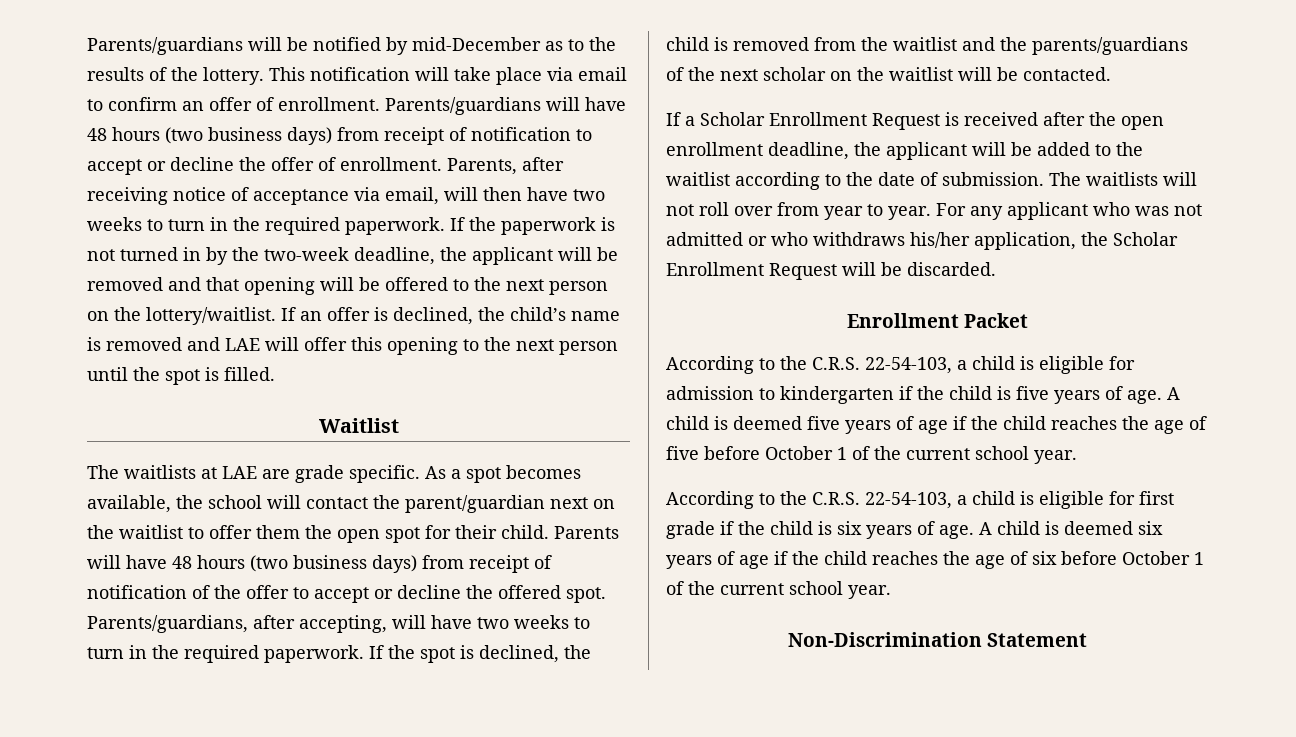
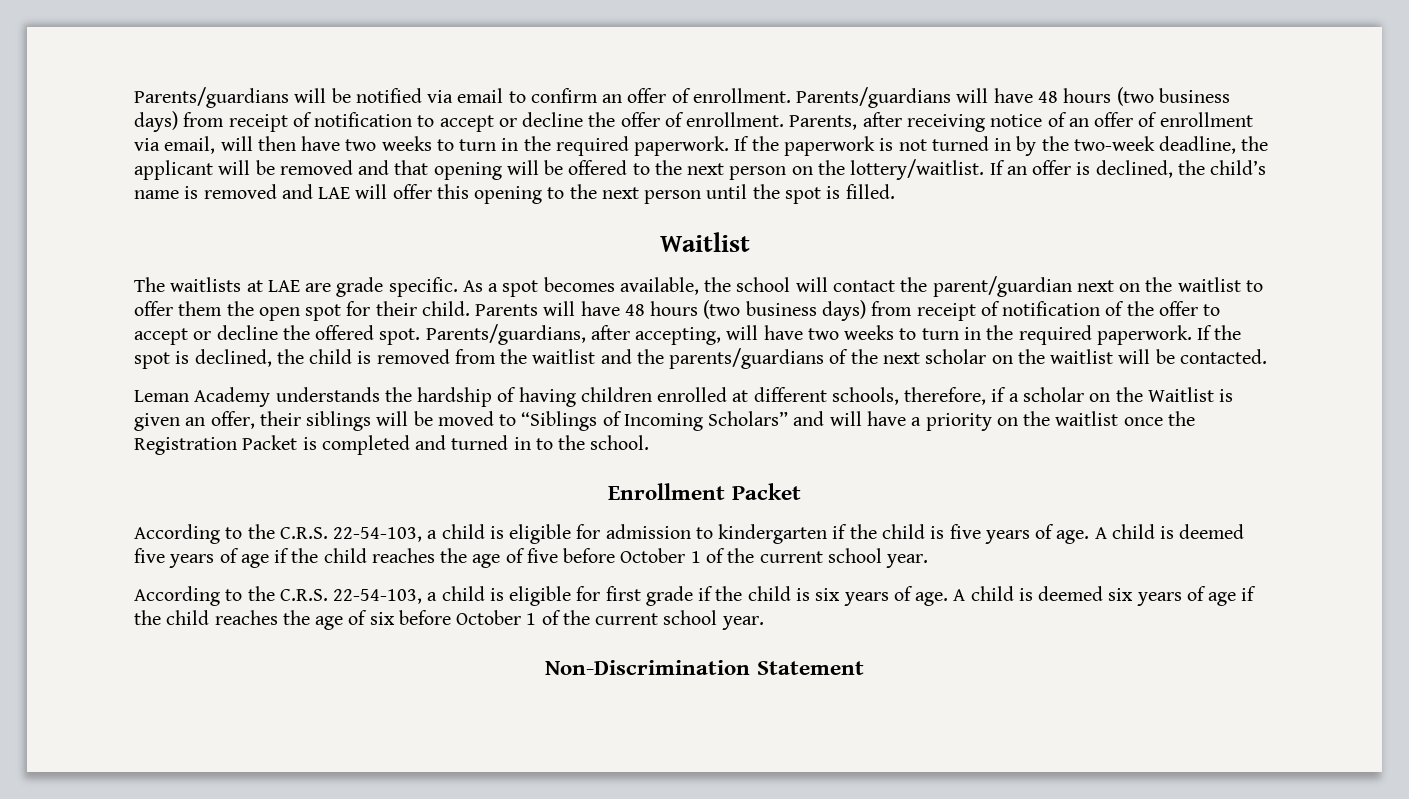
- Parents/guardians will be notified by mid-December as to the results of the lottery. This notification will take place via email to confirm an offer of enrollment.
+ Parents/guardians will be notified via email to confirm an offer of enrollment.
- Parents, after receiving notice of acceptance via email, will then have two weeks to turn in the required paperwork.
+ Parents, after receiving notice of an offer of enrollment via email, will then have two weeks to turn in the required paperwork.
- If a Scholar Enrollment Request is received after the open enrollment deadline, the applicant will be added to the waitlist according to the date of submission. The waitlists will not roll over from year to year. For any applicant who was not admitted or who withdraws his/her application, the Scholar Enrollment Request will be discarded.
+ Leman Academy understands the hardship of having children enrolled at different schools, therefore, if a scholar on the Waitlist is given an offer, their siblings will be moved to “Siblings of Incoming Scholars” and will have a priority on the waitlist once the Registration Packet is completed and turned in to the school.

